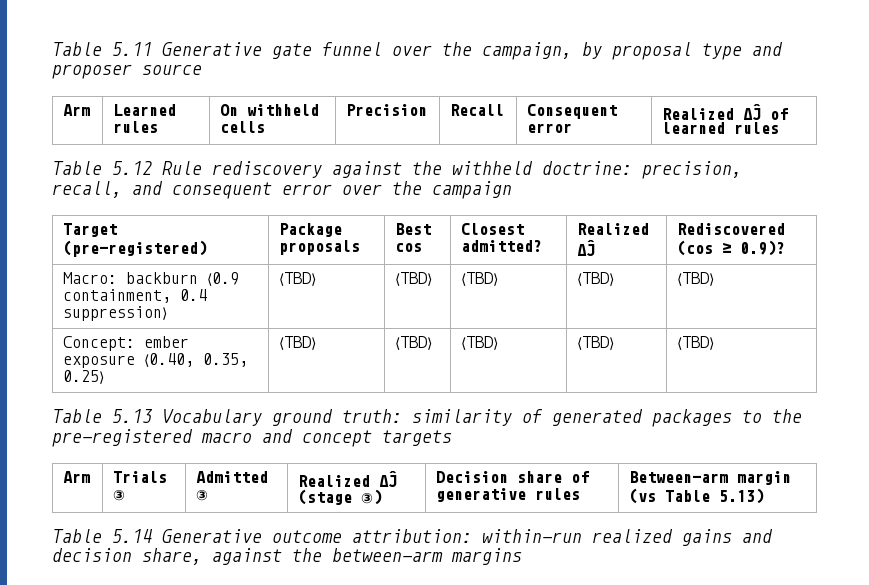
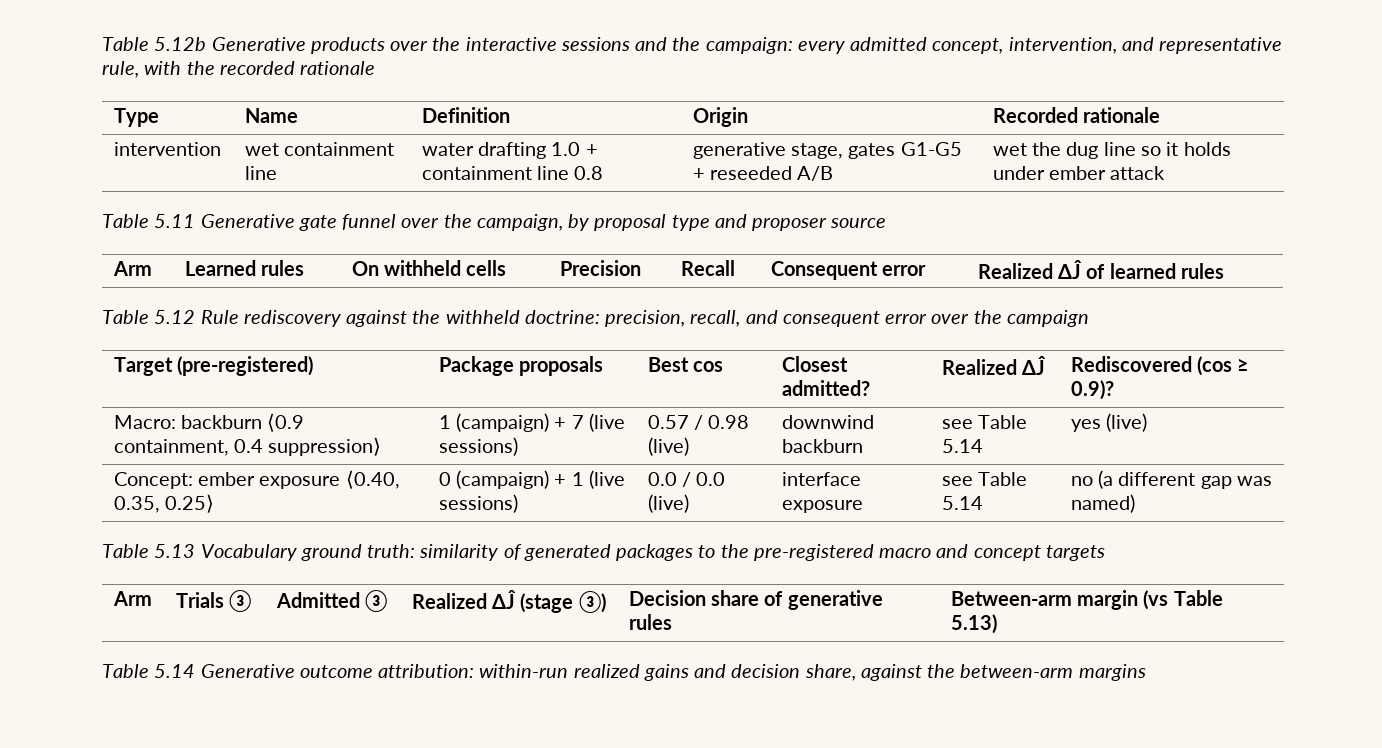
+ Table 5.12b Generative products over the interactive sessions and the campaign: every admitted concept, intervention, and representative rule, with the recorded rationale
+ Type | Name | Definition | Origin | Recorded rationale
+ intervention | wet containment line | water drafting 1.0 + containment line 0.8 | generative stage, gates G1-G5 + reseeded A/B | wet the dug line so it holds under ember attack
- Macro: backburn ⟨0.9 containment, 0.4 suppression⟩ | ⟨TBD⟩ | ⟨TBD⟩ | ⟨TBD⟩ | ⟨TBD⟩ | ⟨TBD⟩
+ Macro: backburn ⟨0.9 containment, 0.4 suppression⟩ | 1 (campaign) + 7 (live sessions) | 0.57 / 0.98 (live) | downwind backburn | see Table 5.14 | yes (live)
- Concept: ember exposure ⟨0.40, 0.35, 0.25⟩ | ⟨TBD⟩ | ⟨TBD⟩ | ⟨TBD⟩ | ⟨TBD⟩ | ⟨TBD⟩
+ Concept: ember exposure ⟨0.40, 0.35, 0.25⟩ | 0 (campaign) + 1 (live sessions) | 0.0 / 0.0 (live) | interface exposure | see Table 5.14 | no (a different gap was named)

